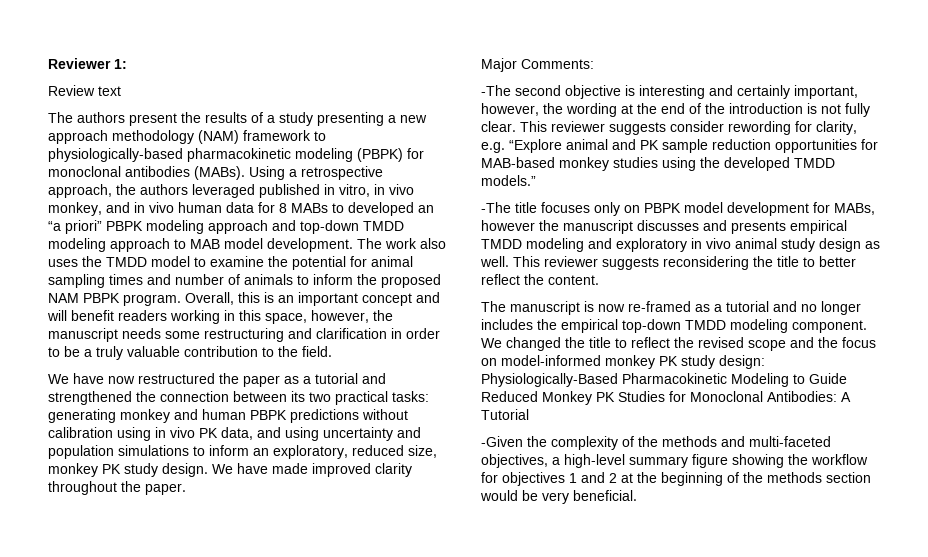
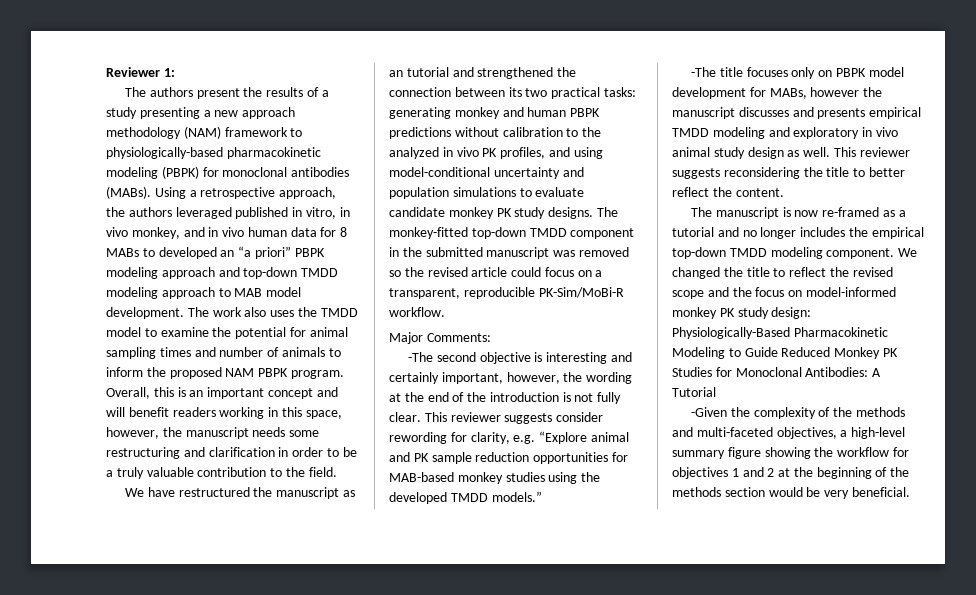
- Review text
- We have now restructured the paper as a tutorial and strengthened the connection between its two practical tasks: generating monkey and human PBPK predictions without calibration using in vivo PK data, and using uncertainty and population simulations to inform an exploratory, reduced size, monkey PK study design. We have made improved clarity throughout the paper.
+ We have restructured the manuscript as an tutorial and strengthened the connection between its two practical tasks: generating monkey and human PBPK predictions without calibration to the analyzed in vivo PK profiles, and using model-conditional uncertainty and population simulations to evaluate candidate monkey PK study designs. The monkey-fitted top-down TMDD component in the submitted manuscript was removed so the revised article could focus on a transparent, reproducible PK-Sim/MoBi-R workflow.

